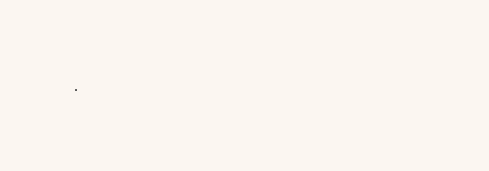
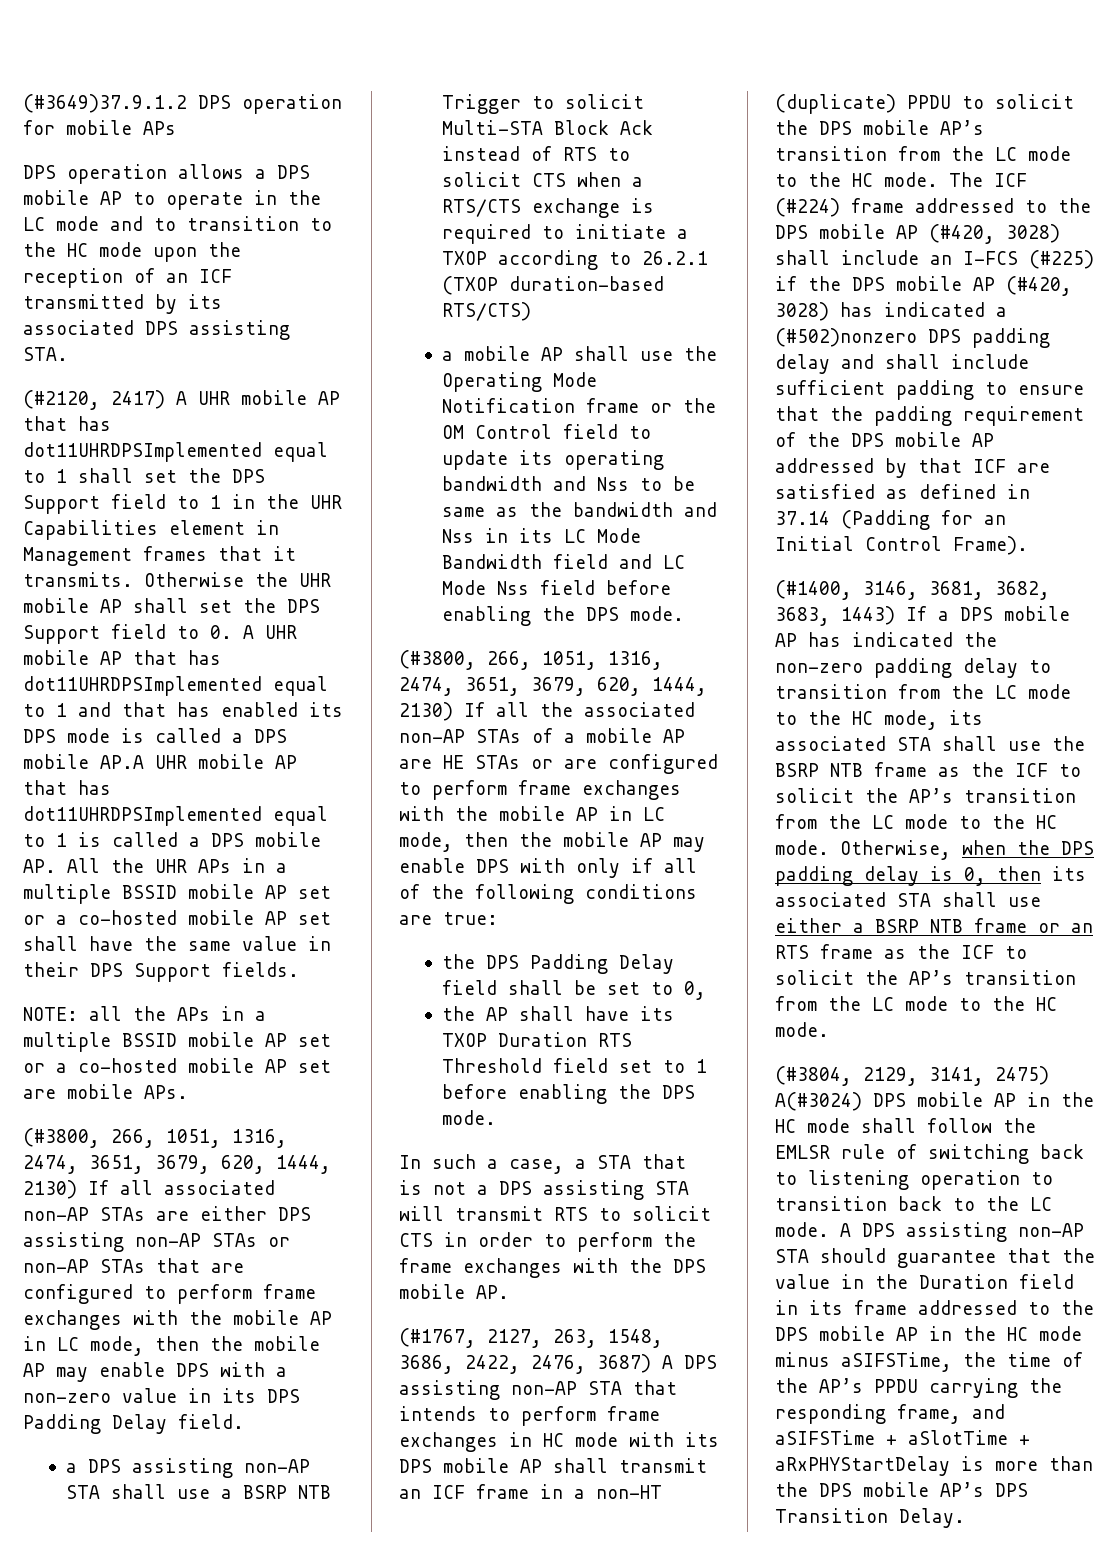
- .
+ (#3649)37.9.1.2 DPS operation for mobile APs
+ DPS operation allows a DPS mobile AP to operate in the LC mode and to transition to the HC mode upon the reception of an ICF transmitted by its associated DPS assisting STA.
+ (#2120, 2417) A UHR mobile AP that has dot11UHRDPSImplemented equal to 1 shall set the DPS Support field to 1 in the UHR Capabilities element in Management frames that it transmits. Otherwise the UHR mobile AP shall set the DPS Support field to 0. A UHR mobile AP that has dot11UHRDPSImplemented equal to 1 and that has enabled its DPS mode is called a DPS mobile AP.A UHR mobile AP that has dot11UHRDPSImplemented equal to 1 is called a DPS mobile AP. All the UHR APs in a multiple BSSID mobile AP set or a co-hosted mobile AP set shall have the same value in their DPS Support fields.
+ NOTE: all the APs in a multiple BSSID mobile AP set or a co-hosted mobile AP set are mobile APs.
+ (#3800, 266, 1051, 1316, 2474, 3651, 3679, 620, 1444, 2130) If all associated non-AP STAs are either DPS assisting non-AP STAs or non-AP STAs that are configured to perform frame exchanges with the mobile AP in LC mode, then the mobile AP may enable DPS with a non-zero value in its DPS Padding Delay field.
+ a DPS assisting non-AP STA shall use a BSRP NTB Trigger to solicit Multi-STA Block Ack instead of RTS to solicit CTS when a RTS/CTS exchange is required to initiate a TXOP according to 26.2.1 (TXOP duration-based RTS/CTS)
+ a mobile AP shall use the Operating Mode Notification frame or the OM Control field to update its operating bandwidth and Nss to be same as the bandwidth and Nss in its LC Mode Bandwidth field and LC Mode Nss field before enabling the DPS mode.
+ (#3800, 266, 1051, 1316, 2474, 3651, 3679, 620, 1444, 2130) If all the associated non-AP STAs of a mobile AP are HE STAs or are configured to perform frame exchanges with the mobile AP in LC mode, then the mobile AP may enable DPS with only if all of the following conditions are true:
+ the DPS Padding Delay field shall be set to 0,
+ the AP shall have its TXOP Duration RTS Threshold field set to 1 before enabling the DPS mode.
+ In such a case, a STA that is not a DPS assisting STA will transmit RTS to solicit CTS in order to perform the frame exchanges with the DPS mobile AP.
+ (#1767, 2127, 263, 1548, 3686, 2422, 2476, 3687) A DPS assisting non-AP STA that intends to perform frame exchanges in HC mode with its DPS mobile AP shall transmit an ICF frame in a non-HT (duplicate) PPDU to solicit the DPS mobile AP’s transition from the LC mode to the HC mode. The ICF (#224) frame addressed to the DPS mobile AP (#420, 3028) shall include an I-FCS (#225) if the DPS mobile AP (#420, 3028) has indicated a (#502)nonzero DPS padding delay and shall include sufficient padding to ensure that the padding requirement of the DPS mobile AP addressed by that ICF are satisfied as defined in 37.14 (Padding for an Initial Control Frame).
+ (#1400, 3146, 3681, 3682, 3683, 1443) If a DPS mobile AP has indicated the non-zero padding delay to transition from the LC mode to the HC mode, its associated STA shall use the BSRP NTB frame as the ICF to solicit the AP’s transition from the LC mode to the HC mode. Otherwise, when the DPS padding delay is 0, then its associated STA shall use either a BSRP NTB frame or an RTS frame as the ICF to solicit the AP’s transition from the LC mode to the HC mode.
+ (#3804, 2129, 3141, 2475) A(#3024) DPS mobile AP in the HC mode shall follow the EMLSR rule of switching back to listening operation to transition back to the LC mode. A DPS assisting non-AP STA should guarantee that the value in the Duration field in its frame addressed to the DPS mobile AP in the HC mode minus aSIFSTime, the time of the AP’s PPDU carrying the responding frame, and aSIFSTime + aSlotTime + aRxPHYStartDelay is more than the DPS mobile AP’s DPS Transition Delay.

